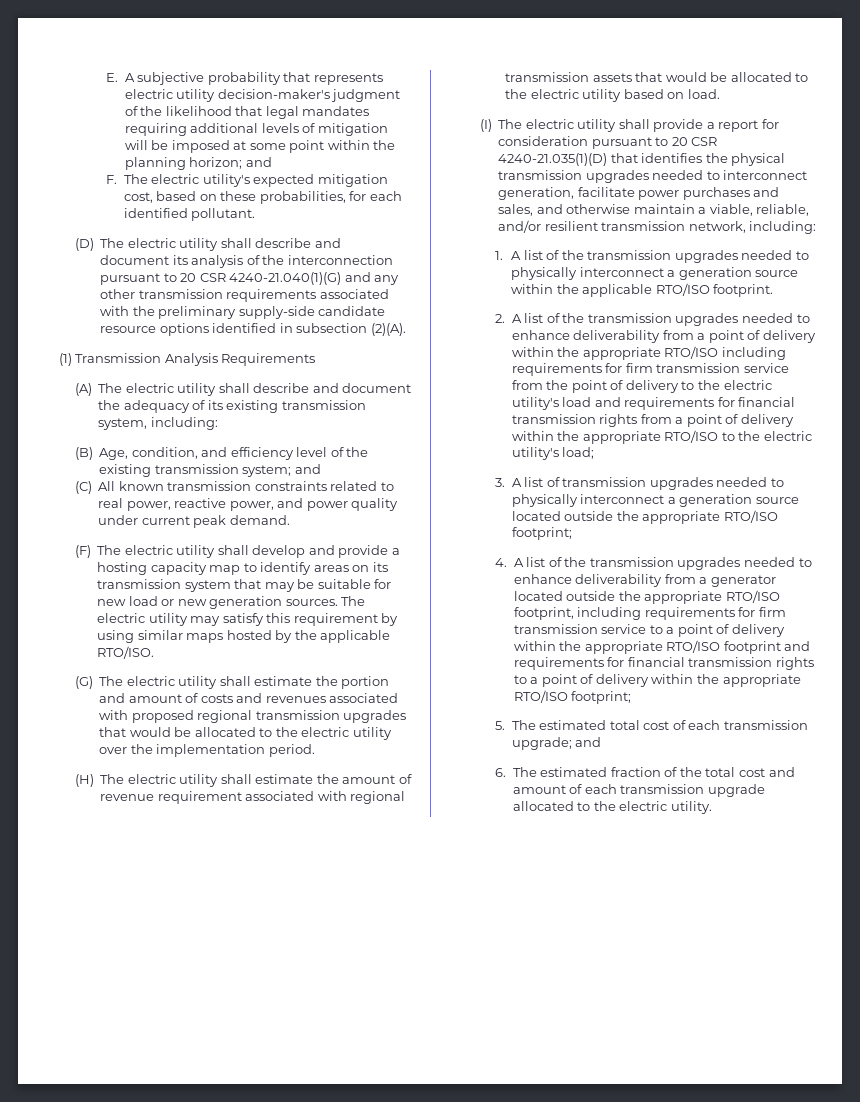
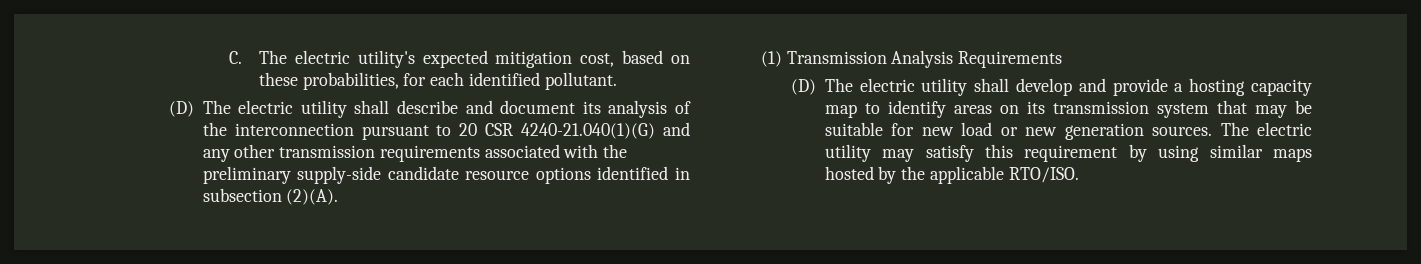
- E. A subjective probability that represents electric utility decision-maker's judgment of the likelihood that legal mandates requiring additional levels of mitigation will be imposed at some point within the planning horizon; and
- F. The electric utility's expected mitigation cost, based on these probabilities, for each identified pollutant.
+ C. The electric utility's expected mitigation cost, based on these probabilities, for each identified pollutant.
- (A) The electric utility shall describe and document the adequacy of its existing transmission system, including:
- (B) Age, condition, and efficiency level of the existing transmission system; and
- (C) All known transmission constraints related to real power, reactive power, and power quality under current peak demand.
- (F) The electric utility shall develop and provide a hosting capacity map to identify areas on its transmission system that may be suitable for new load or new generation sources.
+ (D) The electric utility shall develop and provide a hosting capacity map to identify areas on its transmission system that may be suitable for new load or new generation sources.
- (G) The electric utility shall estimate the portion and amount of costs and revenues associated with proposed regional transmission upgrades that would be allocated to the electric utility over the implementation period.
- (H) The electric utility shall estimate the amount of revenue requirement associated with regional transmission assets that would be allocated to the electric utility based on load.
- (I) The electric utility shall provide a report for consideration pursuant to 20 CSR 4240-21.035(1)(D) that identifies the physical transmission upgrades needed to interconnect generation, facilitate power purchases and sales, and otherwise maintain a viable, reliable, and/or resilient transmission network, including:
- 1. A list of the transmission upgrades needed to physically interconnect a generation source within the applicable RTO/ISO footprint.
- 2. A list of the transmission upgrades needed to enhance deliverability from a point of delivery within the appropriate RTO/ISO including requirements for firm transmission service from the point of delivery to the electric utility's load and requirements for financial transmission rights from a point of delivery within the appropriate RTO/ISO to the electric utility's load;
- 3. A list of transmission upgrades needed to physically interconnect a generation source located outside the appropriate RTO/ISO footprint;
- 4. A list of the transmission upgrades needed to enhance deliverability from a generator located outside the appropriate RTO/ISO footprint, including requirements for firm transmission service to a point of delivery within the appropriate RTO/ISO footprint and requirements for financial transmission rights to a point of delivery within the appropriate RTO/ISO footprint;
- 5. The estimated total cost of each transmission upgrade; and
- 6. The estimated fraction of the total cost and amount of each transmission upgrade allocated to the electric utility.

